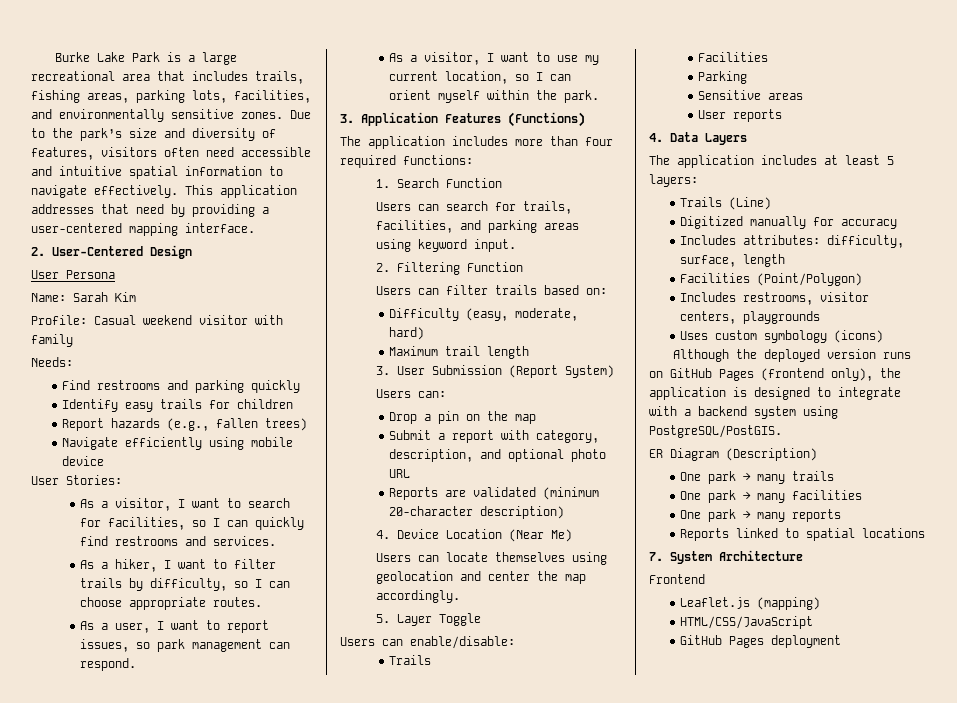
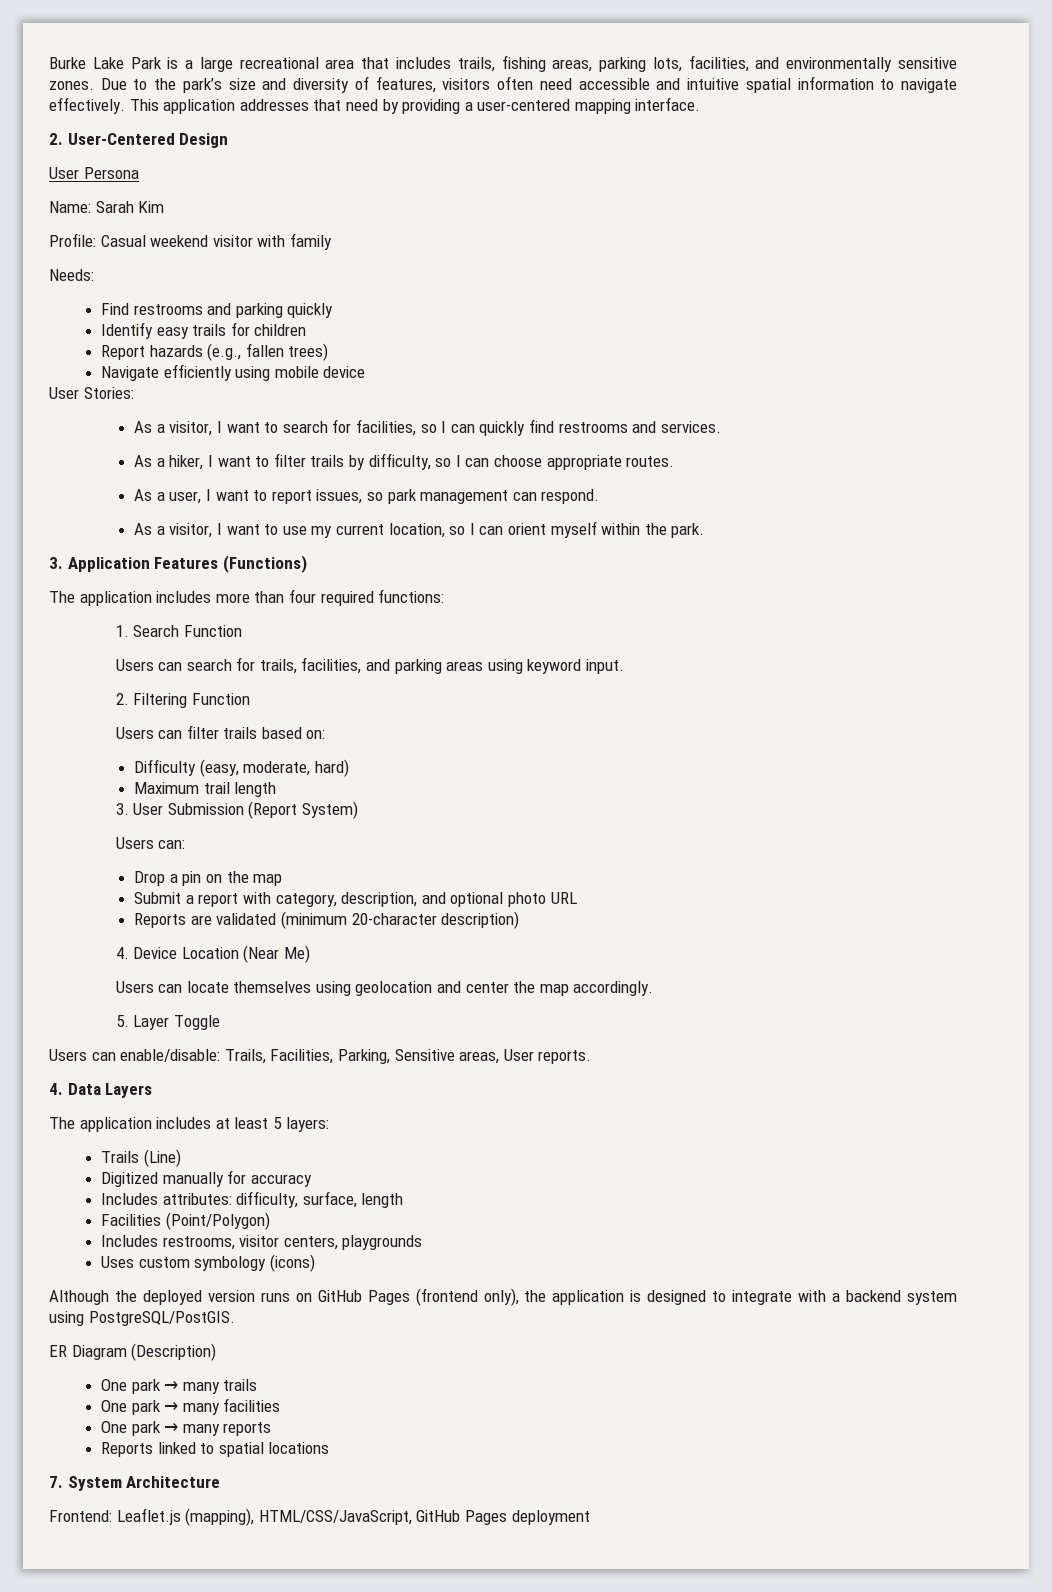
- Users can enable/disable:
- Trails
- Facilities
- Parking
- Sensitive areas
- User reports
+ Users can enable/disable: Trails, Facilities, Parking, Sensitive areas, User reports.
- Frontend
- Leaflet.js (mapping)
- HTML/CSS/JavaScript
- GitHub Pages deployment
+ Frontend: Leaflet.js (mapping), HTML/CSS/JavaScript, GitHub Pages deployment

